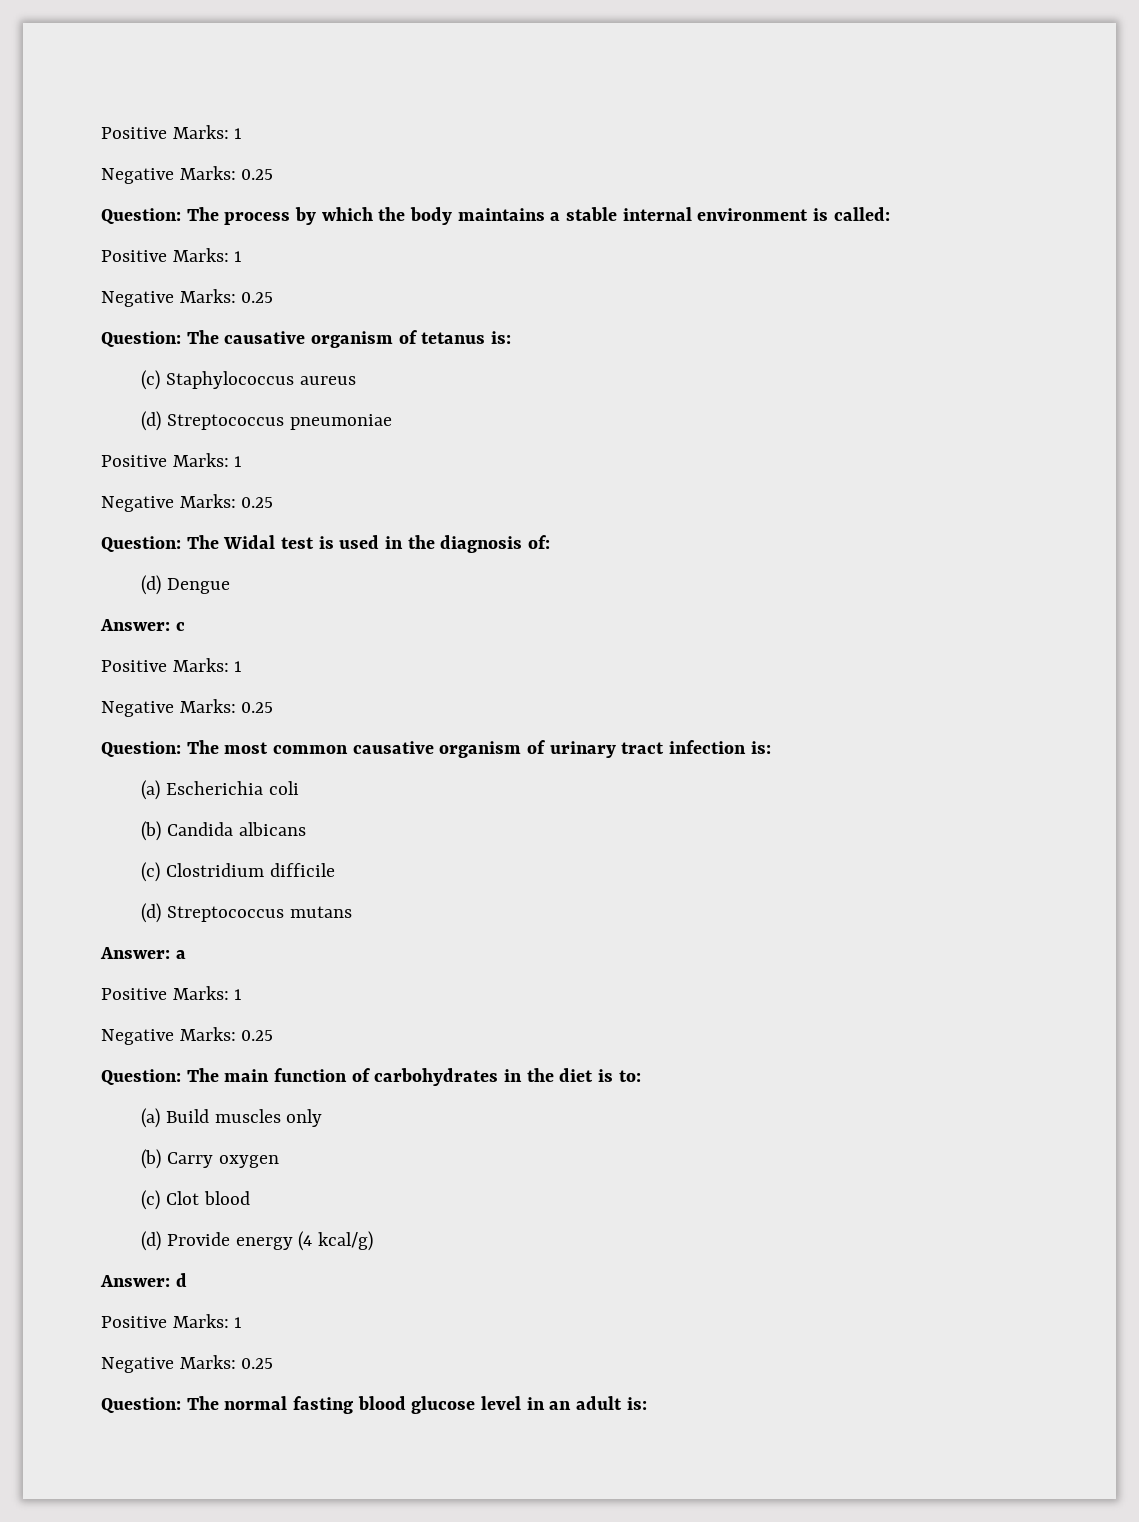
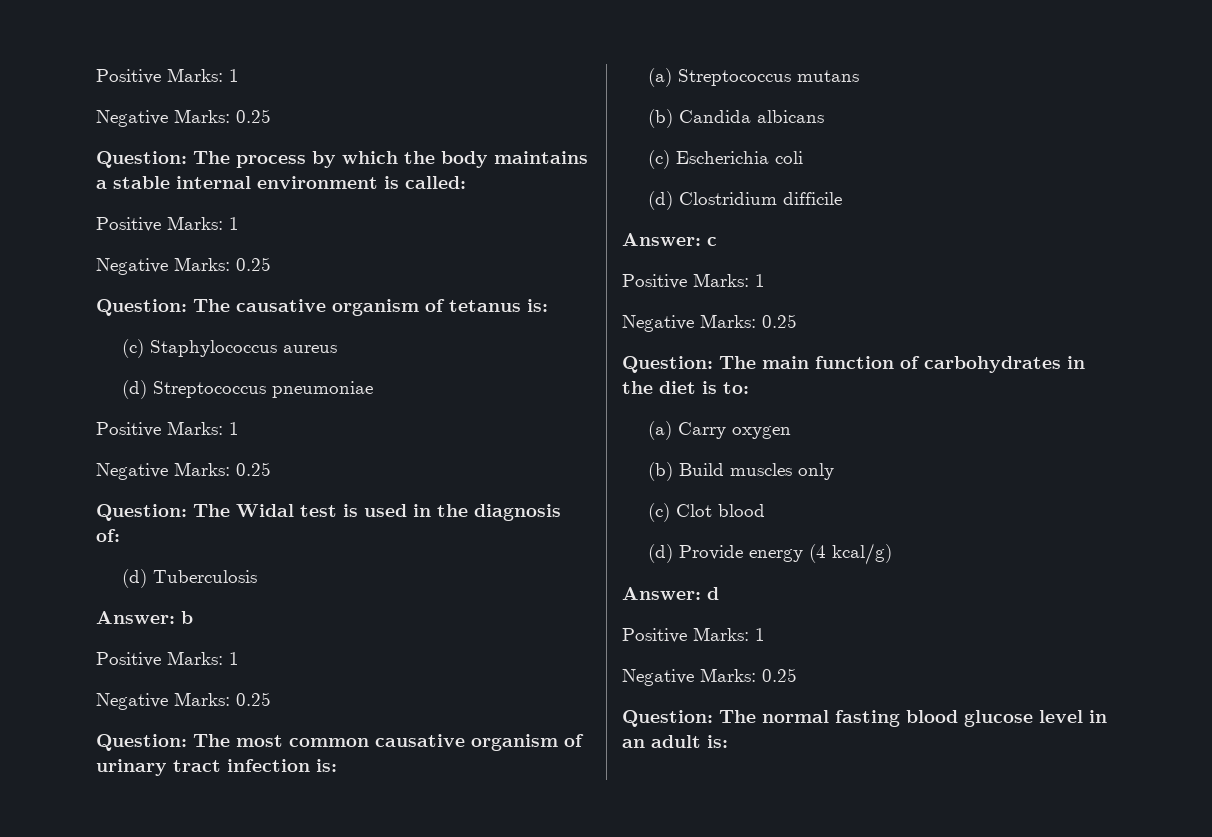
- (d) Dengue
- Answer: c
+ (d) Tuberculosis
+ Answer: b
- (a) Escherichia coli
+ (a) Streptococcus mutans
- (c) Clostridium difficile
+ (c) Escherichia coli
+ (d) Clostridium difficile
- (d) Streptococcus mutans
- Answer: a
+ Answer: c
- (a) Build muscles only
+ (a) Carry oxygen
+ (b) Build muscles only
- (b) Carry oxygen

